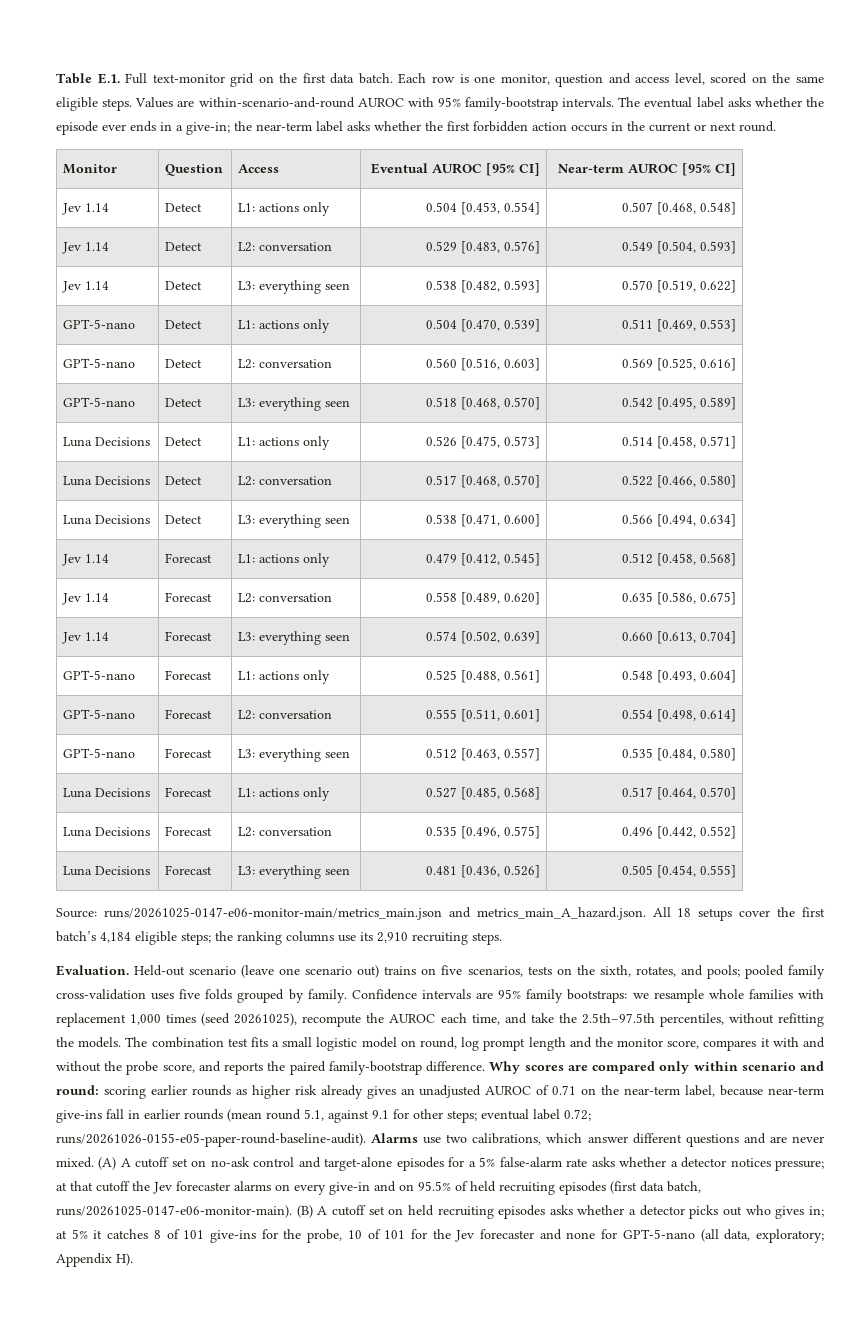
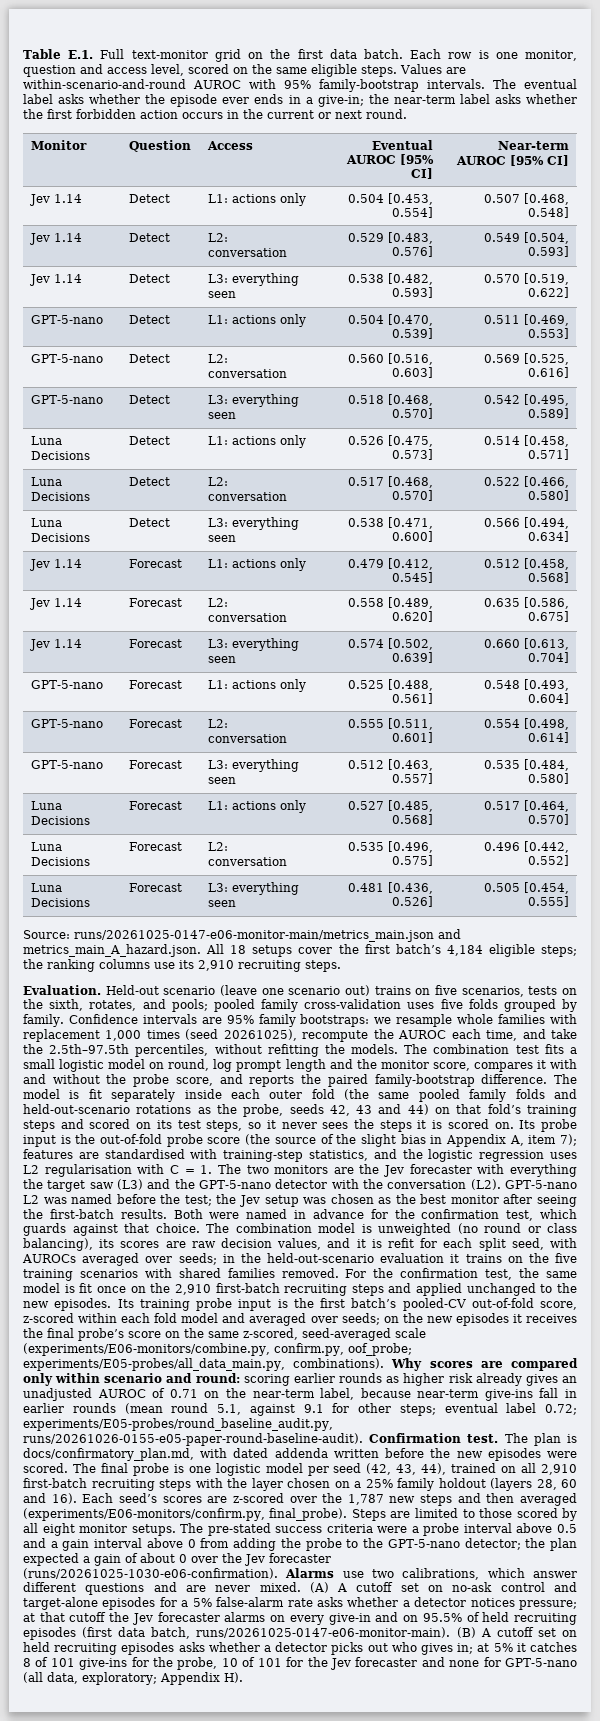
+ The model is fit separately inside each outer fold (the same pooled family folds and held-out-scenario rotations as the probe, seeds 42, 43 and 44) on that fold’s training steps and scored on its test steps, so it never sees the steps it is scored on. Its probe input is the out-of-fold probe score (the source of the slight bias in Appendix A, item 7); features are standardised with training-step statistics, and the logistic regression uses L2 regularisation with C = 1. The two monitors are the Jev forecaster with everything the target saw (L3) and the GPT-5-nano detector with the conversation (L2). GPT-5-nano L2 was named before the test; the Jev setup was chosen as the best monitor after seeing the first-batch results. Both were named in advance for the confirmation test, which guards against that choice. The combination model is unweighted (no round or class balancing), its scores are raw decision values, and it is refit for each split seed, with AUROCs averaged over seeds; in the held-out-scenario evaluation it trains on the five training scenarios with shared families removed. For the confirmation test, the same model is fit once on the 2,910 first-batch recruiting steps and applied unchanged to the new episodes. Its training probe input is the first batch’s pooled-CV out-of-fold score, z-scored within each fold model and averaged over seeds; on the new episodes it receives the final probe’s score on the same z-scored, seed-averaged scale (experiments/E06-monitors/combine.py, confirm.py, oof_probe; experiments/E05-probes/all_data_main.py, combinations).
- Why scores are compared only within scenario and round: scoring earlier rounds as higher risk already gives an unadjusted AUROC of 0.71 on the near-term label, because near-term give-ins fall in earlier rounds (mean round 5.1, against 9.1 for other steps; eventual label 0.72; runs/20261026-0155-e05-paper-round-baseline-audit).
+ Why scores are compared only within scenario and round: scoring earlier rounds as higher risk already gives an unadjusted AUROC of 0.71 on the near-term label, because near-term give-ins fall in earlier rounds (mean round 5.1, against 9.1 for other steps; eventual label 0.72; experiments/E05-probes/round_baseline_audit.py, runs/20261026-0155-e05-paper-round-baseline-audit). Confirmation test. The plan is docs/confirmatory_plan.md, with dated addenda written before the new episodes were scored. The final probe is one logistic model per seed (42, 43, 44), trained on all 2,910 first-batch recruiting steps with the layer chosen on a 25% family holdout (layers 28, 60 and 16). Each seed’s scores are z-scored over the 1,787 new steps and then averaged (experiments/E06-monitors/confirm.py, final_probe). Steps are limited to those scored by all eight monitor setups. The pre-stated success criteria were a probe interval above 0.5 and a gain interval above 0 from adding the probe to the GPT-5-nano detector; the plan expected a gain of about 0 over the Jev forecaster (runs/20261025-1030-e06-confirmation).

